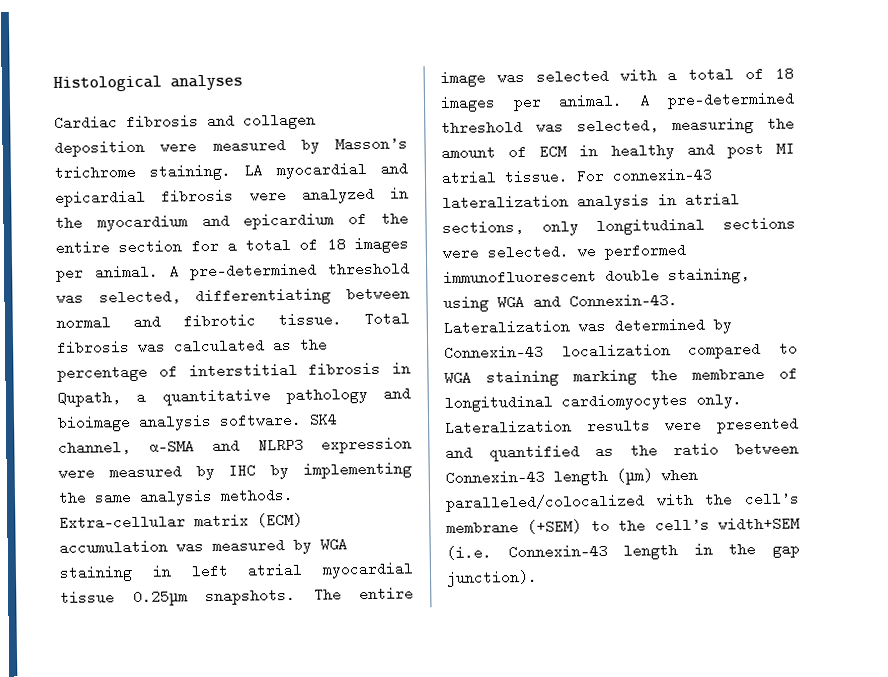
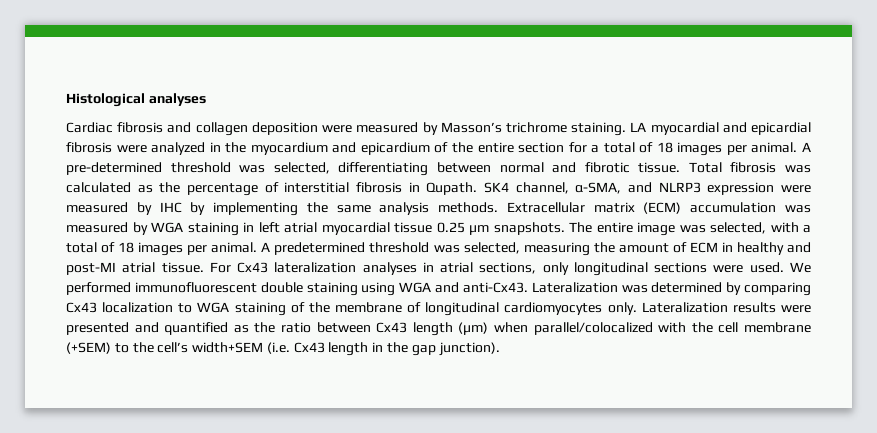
- Total fibrosis was calculated as the percentage of interstitial fibrosis in Qupath, a quantitative pathology and bioimage analysis software.
+ Total fibrosis was calculated as the percentage of interstitial fibrosis in Qupath.
- SK4 channel, α-SMA and NLRP3 expression were measured by IHC by implementing the same analysis methods.
+ SK4 channel, α-SMA, and NLRP3 expression were measured by IHC by implementing the same analysis methods.
- Extra-cellular matrix (ECM) accumulation was measured by WGA staining in left atrial myocardial tissue 0.25µm snapshots.
+ Extracellular matrix (ECM) accumulation was measured by WGA staining in left atrial myocardial tissue 0.25 µm snapshots.
- The entire image was selected with a total of 18 images per animal.
+ The entire image was selected, with a total of 18 images per animal.
- A pre-determined threshold was selected, measuring the amount of ECM in healthy and post MI atrial tissue.
+ A predetermined threshold was selected, measuring the amount of ECM in healthy and post-MI atrial tissue.
- For connexin-43 lateralization analysis in atrial sections, only longitudinal sections were selected. we performed immunofluorescent double staining, using WGA and Connexin-43.
+ For Cx43 lateralization analyses in atrial sections, only longitudinal sections were used. We performed immunofluorescent double staining using WGA and anti-Cx43.
- Lateralization was determined by Connexin-43 localization compared to WGA staining marking the membrane of longitudinal cardiomyocytes only.
+ Lateralization was determined by comparing Cx43 localization to WGA staining of the membrane of longitudinal cardiomyocytes only.
- Lateralization results were presented and quantified as the ratio between Connexin-43 length (µm) when paralleled/colocalized with the cell’s membrane (+SEM) to the cell’s width+SEM (i.e. Connexin-43 length in the gap junction).
+ Lateralization results were presented and quantified as the ratio between Cx43 length (µm) when parallel/colocalized with the cell membrane (+SEM) to the cell’s width+SEM (i.e. Cx43 length in the gap junction).

